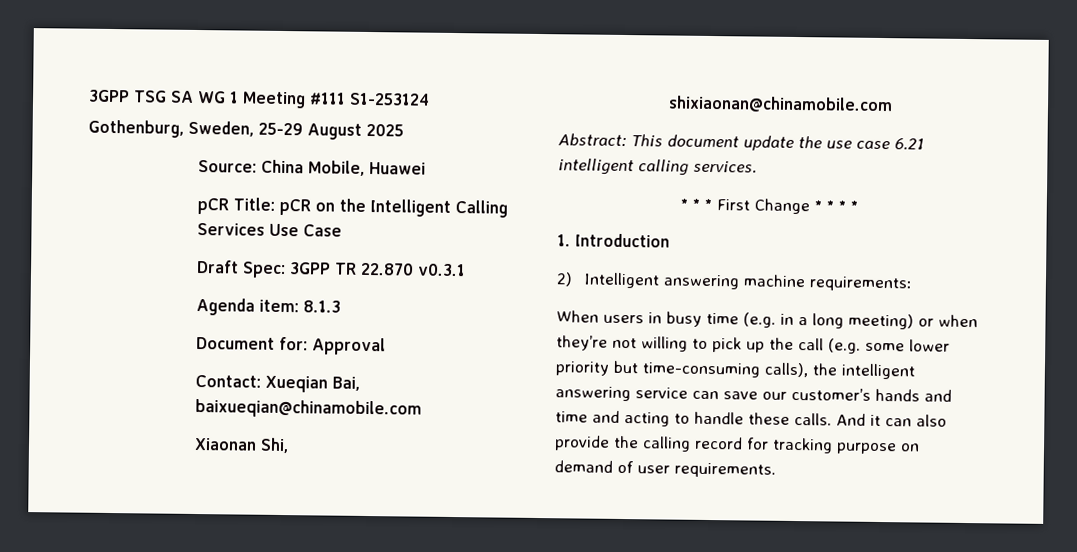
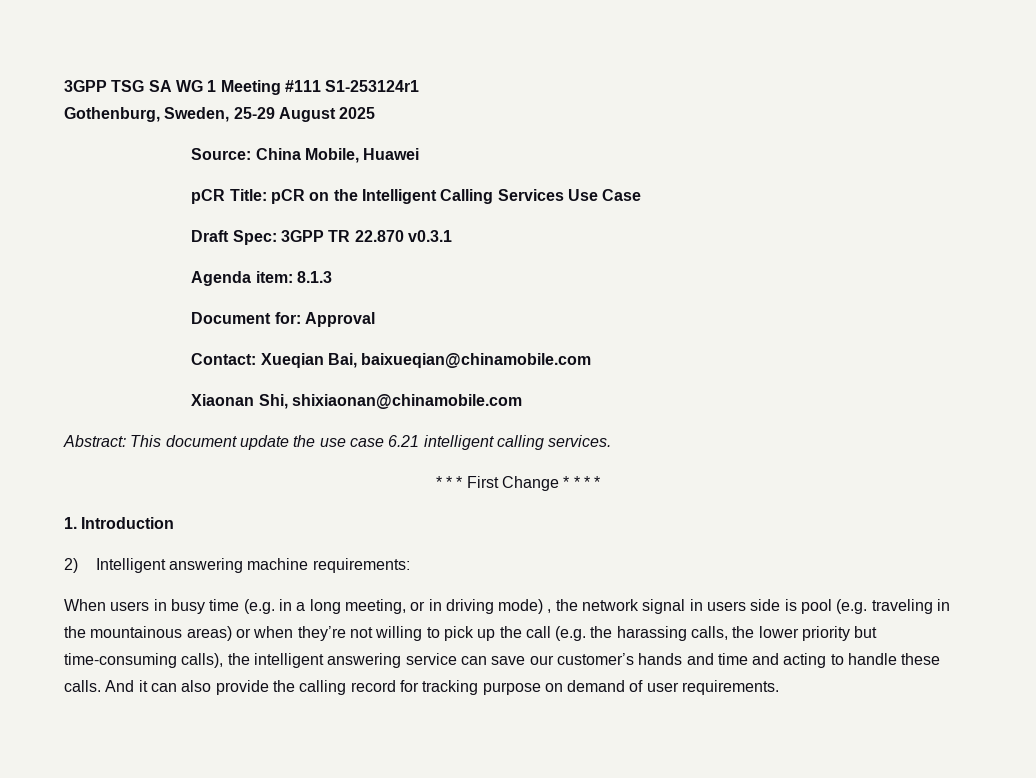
- 3GPP TSG SA WG 1 Meeting #111 S1-253124
+ 3GPP TSG SA WG 1 Meeting #111 S1-253124r1
- When users in busy time (e.g. in a long meeting) or when they’re not willing to pick up the call (e.g. some lower priority but time-consuming calls), the intelligent answering service can save our customer’s hands and time and acting to handle these calls.
+ When users in busy time (e.g. in a long meeting, or in driving mode) , the network signal in users side is pool (e.g. traveling in the mountainous areas) or when they’re not willing to pick up the call (e.g. the harassing calls, the lower priority but time-consuming calls), the intelligent answering service can save our customer’s hands and time and acting to handle these calls.

